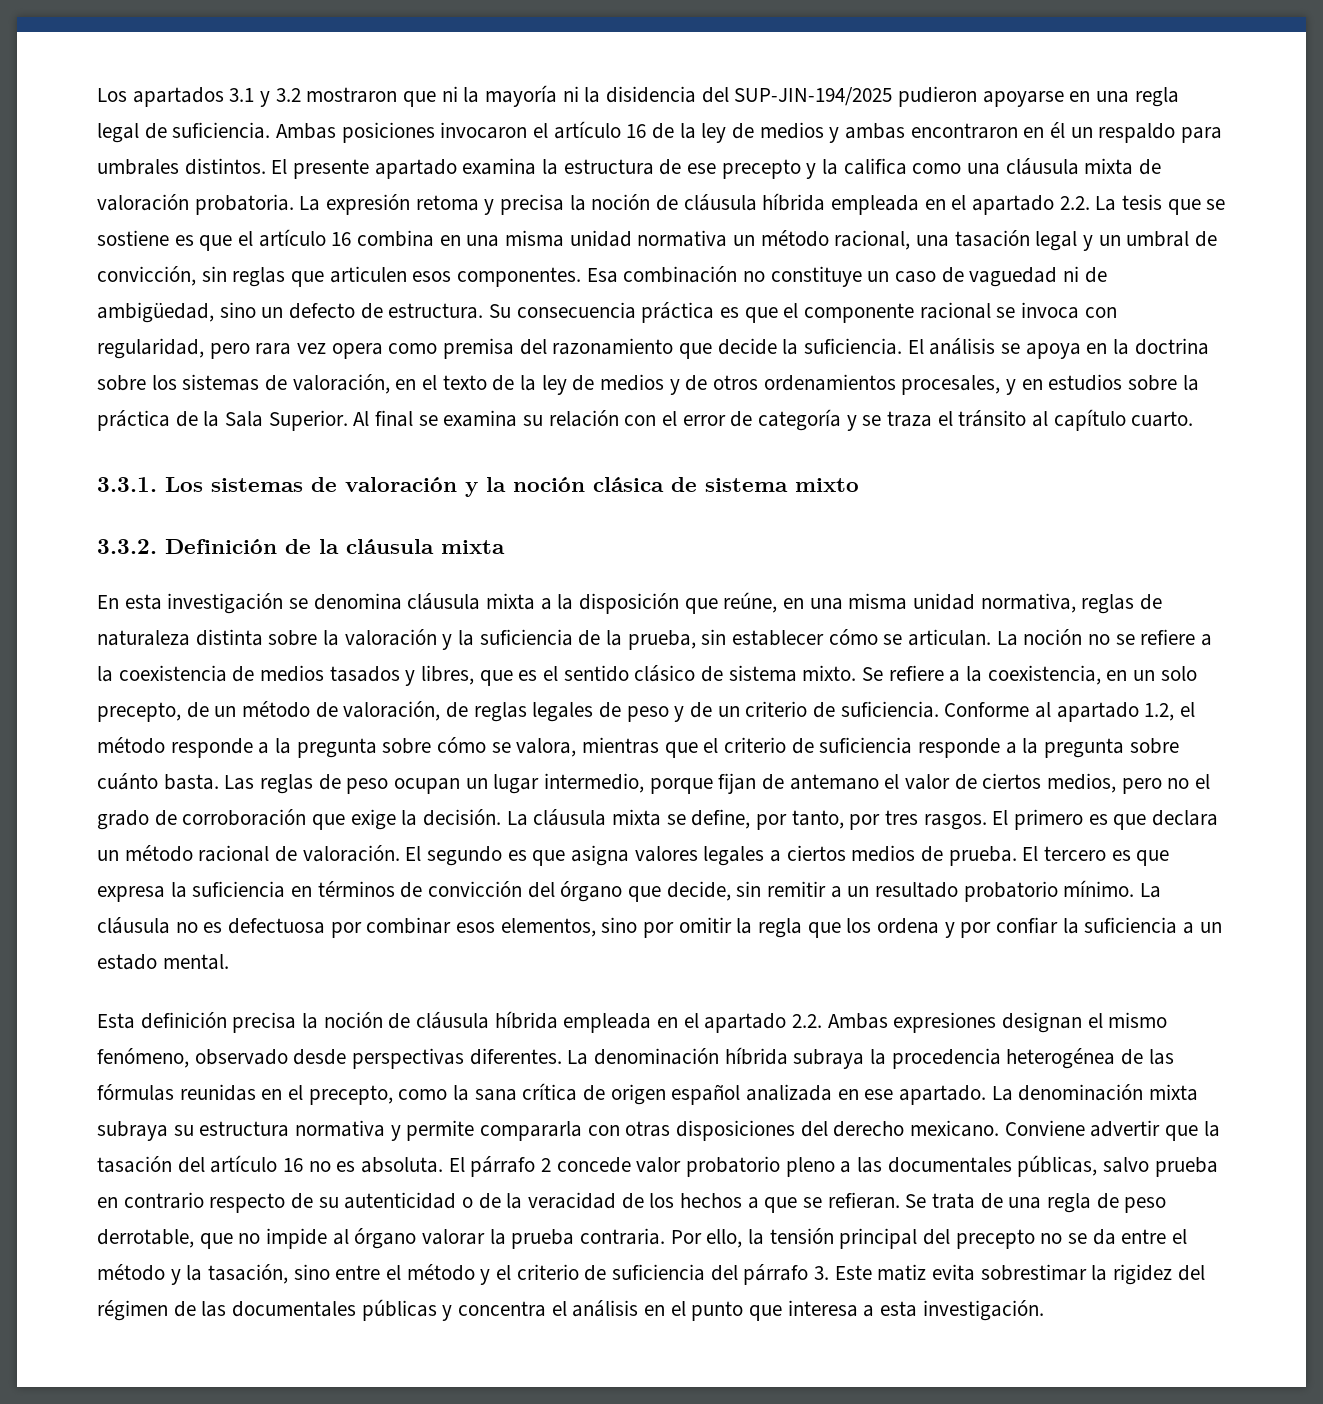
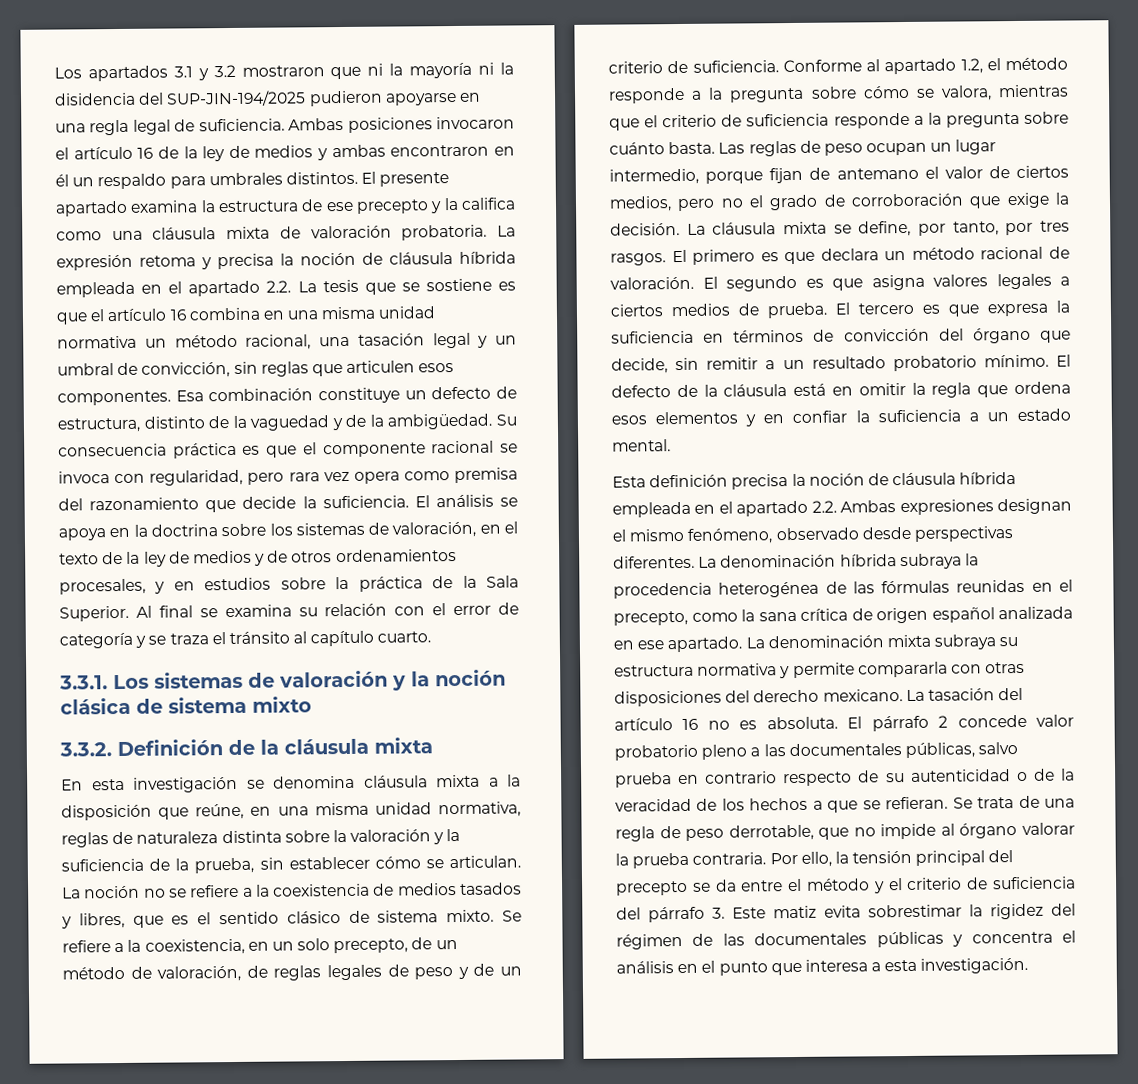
- Esa combinación no constituye un caso de vaguedad ni de ambigüedad, sino un defecto de estructura.
+ Esa combinación constituye un defecto de estructura, distinto de la vaguedad y de la ambigüedad.
- La cláusula no es defectuosa por combinar esos elementos, sino por omitir la regla que los ordena y por confiar la suficiencia a un estado mental.
+ El defecto de la cláusula está en omitir la regla que ordena esos elementos y en confiar la suficiencia a un estado mental.
- Conviene advertir que la tasación del artículo 16 no es absoluta.
+ La tasación del artículo 16 no es absoluta.
- Por ello, la tensión principal del precepto no se da entre el método y la tasación, sino entre el método y el criterio de suficiencia del párrafo 3. Este matiz evita sobrestimar la rigidez del régimen de las documentales públicas y concentra el análisis en el punto que interesa a esta investigación.
+ Por ello, la tensión principal del precepto se da entre el método y el criterio de suficiencia del párrafo 3. Este matiz evita sobrestimar la rigidez del régimen de las documentales públicas y concentra el análisis en el punto que interesa a esta investigación.

